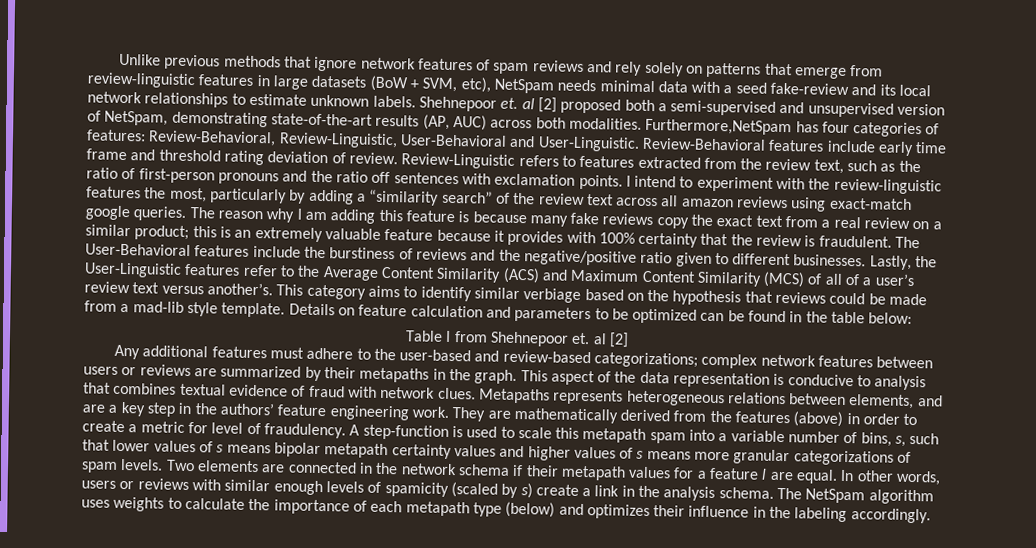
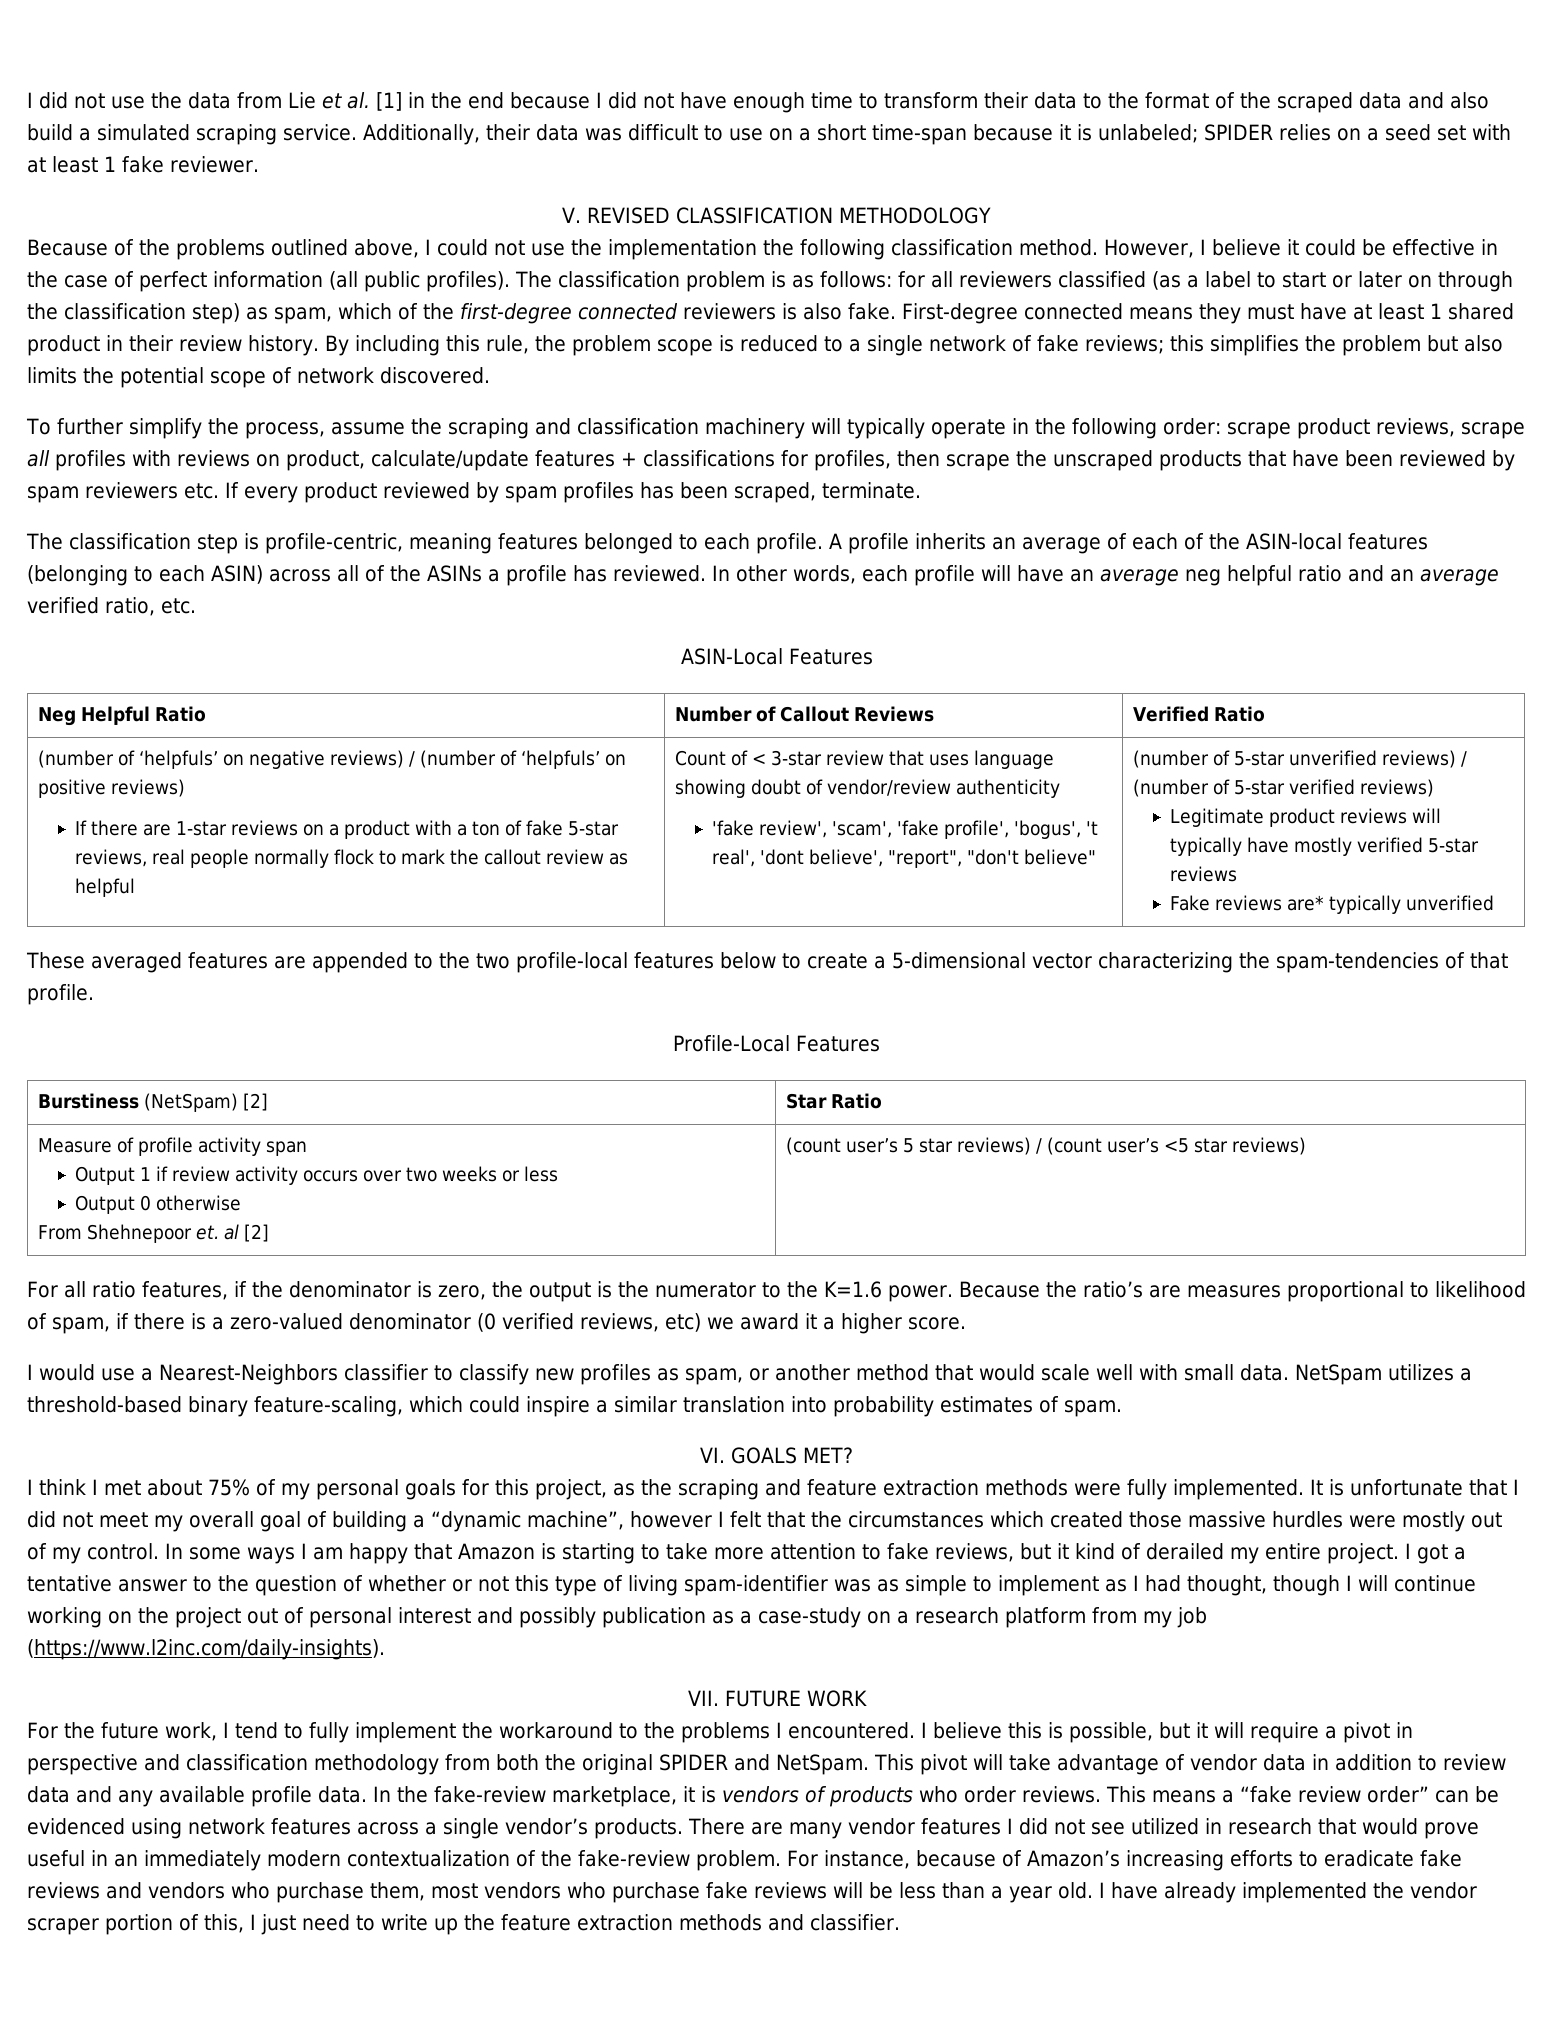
- Unlike previous methods that ignore network features of spam reviews and rely solely on patterns that emerge from review-linguistic features in large datasets (BoW + SVM, etc), NetSpam needs minimal data with a seed fake-review and its local network relationships to estimate unknown labels. Shehnepoor et. al [2] proposed both a semi-supervised and unsupervised version of NetSpam, demonstrating state-of-the-art results (AP, AUC) across both modalities. Furthermore,NetSpam has four categories of features: Review-Behavioral, Review-Linguistic, User-Behavioral and User-Linguistic. Review-Behavioral features include early time frame and threshold rating deviation of review. Review-Linguistic refers to features extracted from the review text, such as the ratio of first-person pronouns and the ratio off sentences with exclamation points. I intend to experiment with the review-linguistic features the most, particularly by adding a “similarity search” of the review text across all amazon reviews using exact-match google queries. The reason why I am adding this feature is because many fake reviews copy the exact text from a real review on a similar product; this is an extremely valuable feature because it provides with 100% certainty that the review is fraudulent. The User-Behavioral features include the burstiness of reviews and the negative/positive ratio given to different businesses. Lastly, the User-Linguistic features refer to the Average Content Similarity (ACS) and Maximum Content Similarity (MCS) of all of a user’s review text versus another’s. This category aims to identify similar verbiage based on the hypothesis that reviews could be made from a mad-lib style template. Details on feature calculation and parameters to be optimized can be found in the table below:
- Table I from Shehnepoor et. al [2]
- Any additional features must adhere to the user-based and review-based categorizations; complex network features between users or reviews are summarized by their metapaths in the graph. This aspect of the data representation is conducive to analysis that combines textual evidence of fraud with network clues. Metapaths represents heterogeneous relations between elements, and are a key step in the authors’ feature engineering work. They are mathematically derived from the features (above) in order to create a metric for level of fraudulency. A step-function is used to scale this metapath spam into a variable number of bins, s, such that lower values of s means bipolar metapath certainty values and higher values of s means more granular categorizations of spam levels. Two elements are connected in the network schema if their metapath values for a feature l are equal. In other words, users or reviews with similar enough levels of spamicity (scaled by s) create a link in the analysis schema. The NetSpam algorithm uses weights to calculate the importance of each metapath type (below) and optimizes their influence in the labeling accordingly.
+ I did not use the data from Lie et al. [1] in the end because I did not have enough time to transform their data to the format of the scraped data and also build a simulated scraping service. Additionally, their data was difficult to use on a short time-span because it is unlabeled; SPIDER relies on a seed set with at least 1 fake reviewer.
+ V. REVISED CLASSIFICATION METHODOLOGY
+ Because of the problems outlined above, I could not use the implementation the following classification method. However, I believe it could be effective in the case of perfect information (all public profiles). The classification problem is as follows: for all reviewers classified (as a label to start or later on through the classification step) as spam, which of the first-degree connected reviewers is also fake. First-degree connected means they must have at least 1 shared product in their review history. By including this rule, the problem scope is reduced to a single network of fake reviews; this simplifies the problem but also limits the potential scope of network discovered.
+ To further simplify the process, assume the scraping and classification machinery will typically operate in the following order: scrape product reviews, scrape all profiles with reviews on product, calculate/update features + classifications for profiles, then scrape the unscraped products that have been reviewed by spam reviewers etc. If every product reviewed by spam profiles has been scraped, terminate.
+ The classification step is profile-centric, meaning features belonged to each profile. A profile inherits an average of each of the ASIN-local features (belonging to each ASIN) across all of the ASINs a profile has reviewed. In other words, each profile will have an average neg helpful ratio and an average verified ratio, etc.
+ ASIN-Local Features
+ Neg Helpful Ratio | Number of Callout Reviews | Verified Ratio
+ (number of ‘helpfuls’ on negative reviews) / (number of ‘helpfuls’ on positive reviews)
+ If there are 1-star reviews on a product with a ton of fake 5-star reviews, real people normally flock to mark the callout review as helpful | Count of < 3-star review that uses language showing doubt of vendor/review authenticity
+ 'fake review', 'scam', 'fake profile', 'bogus', 't real', 'dont believe', "report", "don't believe" | (number of 5-star unverified reviews) / (number of 5-star verified reviews)
+ Legitimate product reviews will typically have mostly verified 5-star reviews
+ Fake reviews are* typically unverified
+ These averaged features are appended to the two profile-local features below to create a 5-dimensional vector characterizing the spam-tendencies of that profile.
+ Profile-Local Features
+ Burstiness (NetSpam) [2] | Star Ratio
+ Measure of profile activity span
+ Output 1 if review activity occurs over two weeks or less
+ Output 0 otherwise
+ From Shehnepoor et. al [2] | (count user’s 5 star reviews) / (count user’s <5 star reviews)
+ For all ratio features, if the denominator is zero, the output is the numerator to the K=1.6 power. Because the ratio’s are measures proportional to likelihood of spam, if there is a zero-valued denominator (0 verified reviews, etc) we award it a higher score.
+ I would use a Nearest-Neighbors classifier to classify new profiles as spam, or another method that would scale well with small data. NetSpam utilizes a threshold-based binary feature-scaling, which could inspire a similar translation into probability estimates of spam.
+ VI. GOALS MET?
+ I think I met about 75% of my personal goals for this project, as the scraping and feature extraction methods were fully implemented. It is unfortunate that I did not meet my overall goal of building a “dynamic machine”, however I felt that the circumstances which created those massive hurdles were mostly out of my control. In some ways I am happy that Amazon is starting to take more attention to fake reviews, but it kind of derailed my entire project. I got a tentative answer to the question of whether or not this type of living spam-identifier was as simple to implement as I had thought, though I will continue working on the project out of personal interest and possibly publication as a case-study on a research platform from my job (https://www.l2inc.com/daily-insights).
+ VII. FUTURE WORK
+ For the future work, I tend to fully implement the workaround to the problems I encountered. I believe this is possible, but it will require a pivot in perspective and classification methodology from both the original SPIDER and NetSpam. This pivot will take advantage of vendor data in addition to review data and any available profile data. In the fake-review marketplace, it is vendors of products who order reviews. This means a “fake review order” can be evidenced using network features across a single vendor’s products. There are many vendor features I did not see utilized in research that would prove useful in an immediately modern contextualization of the fake-review problem. For instance, because of Amazon’s increasing efforts to eradicate fake reviews and vendors who purchase them, most vendors who purchase fake reviews will be less than a year old. I have already implemented the vendor scraper portion of this, I just need to write up the feature extraction methods and classifier.

